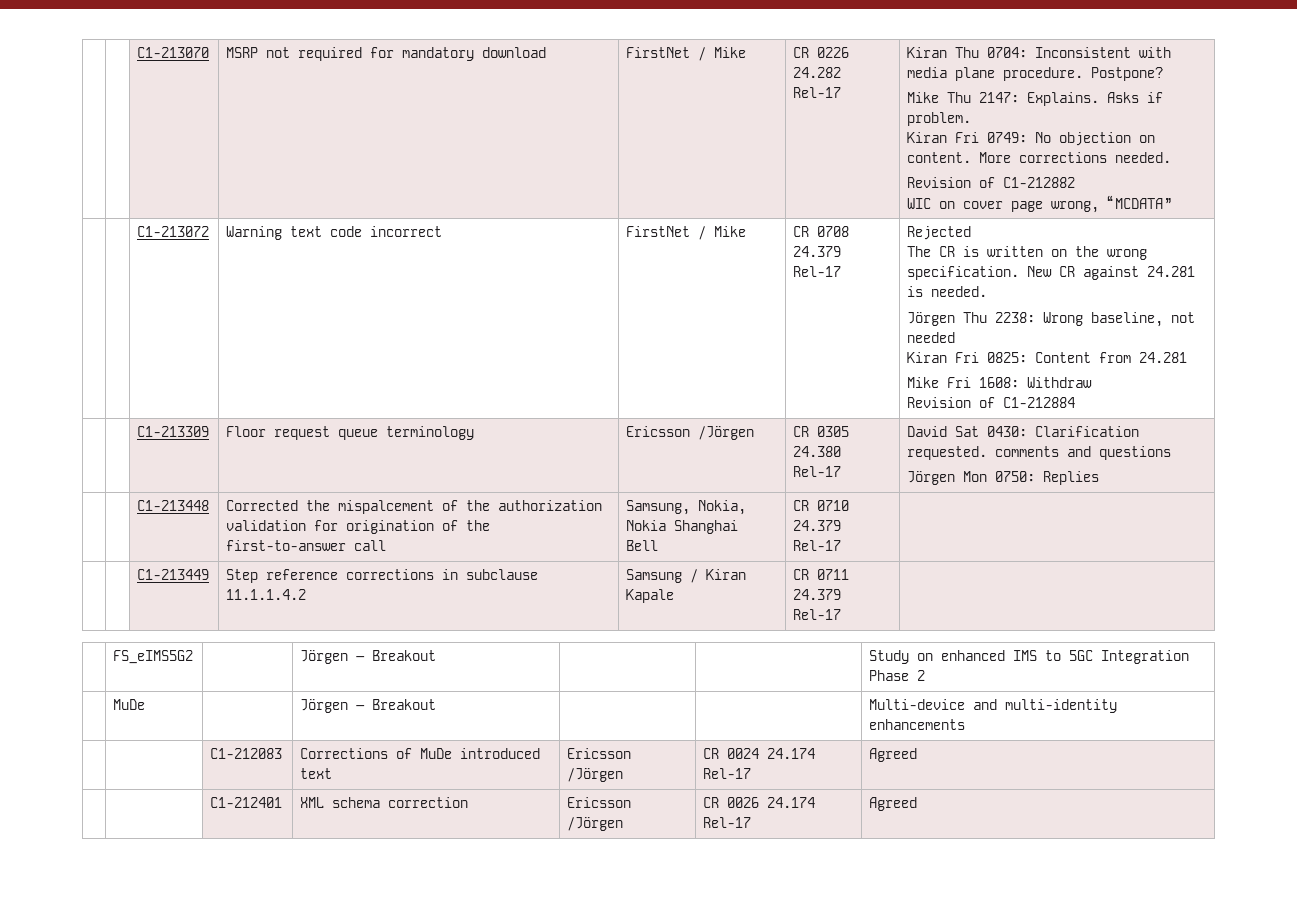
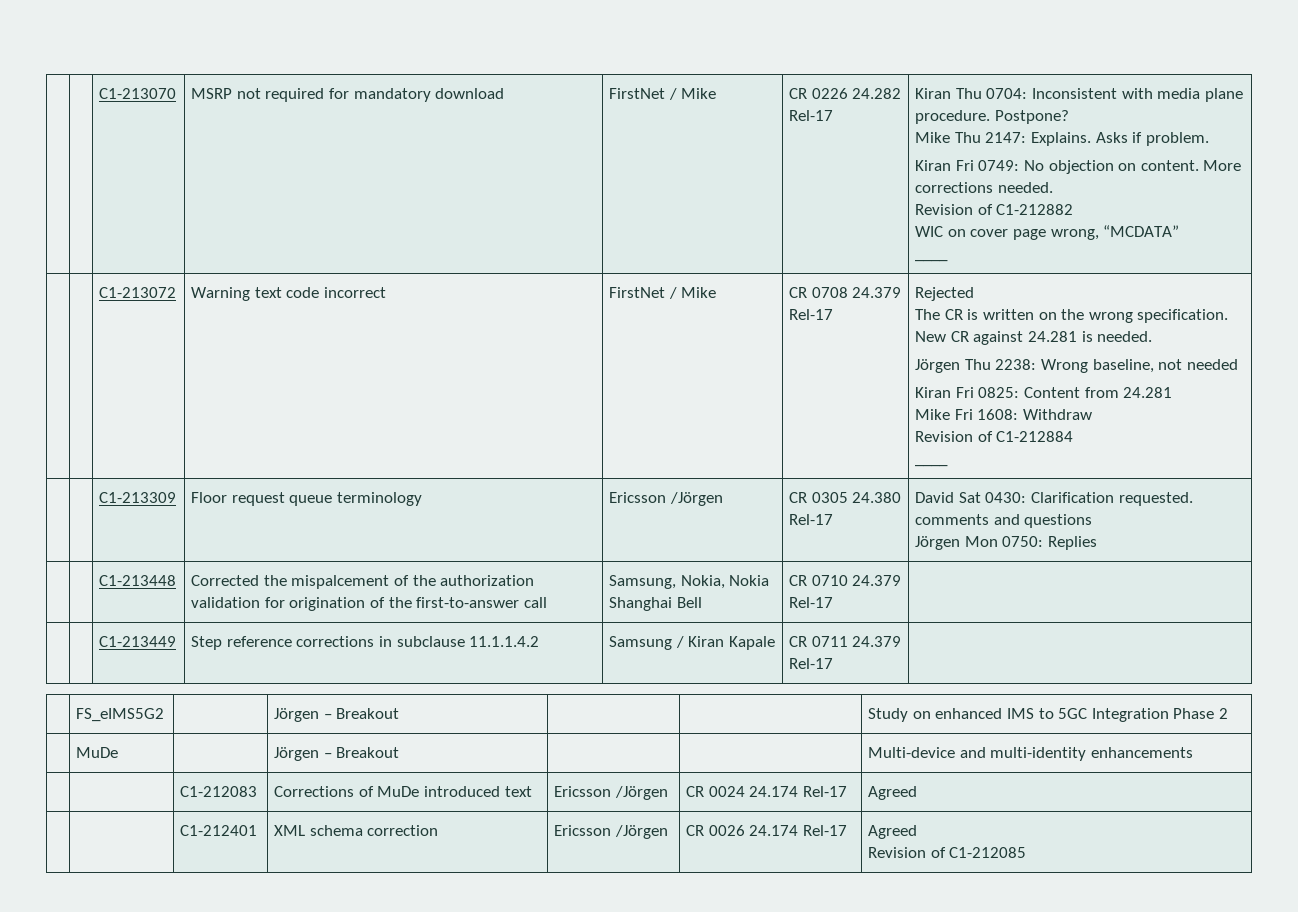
  WIC on cover page wrong, “MCDATA”
+ ____
  Revision of C1-212884
+ ____
  | | C1-212401 | XML schema correction | Ericsson /Jörgen | CR 0026 24.174 Rel-17 | Agreed
+ Revision of C1-212085

